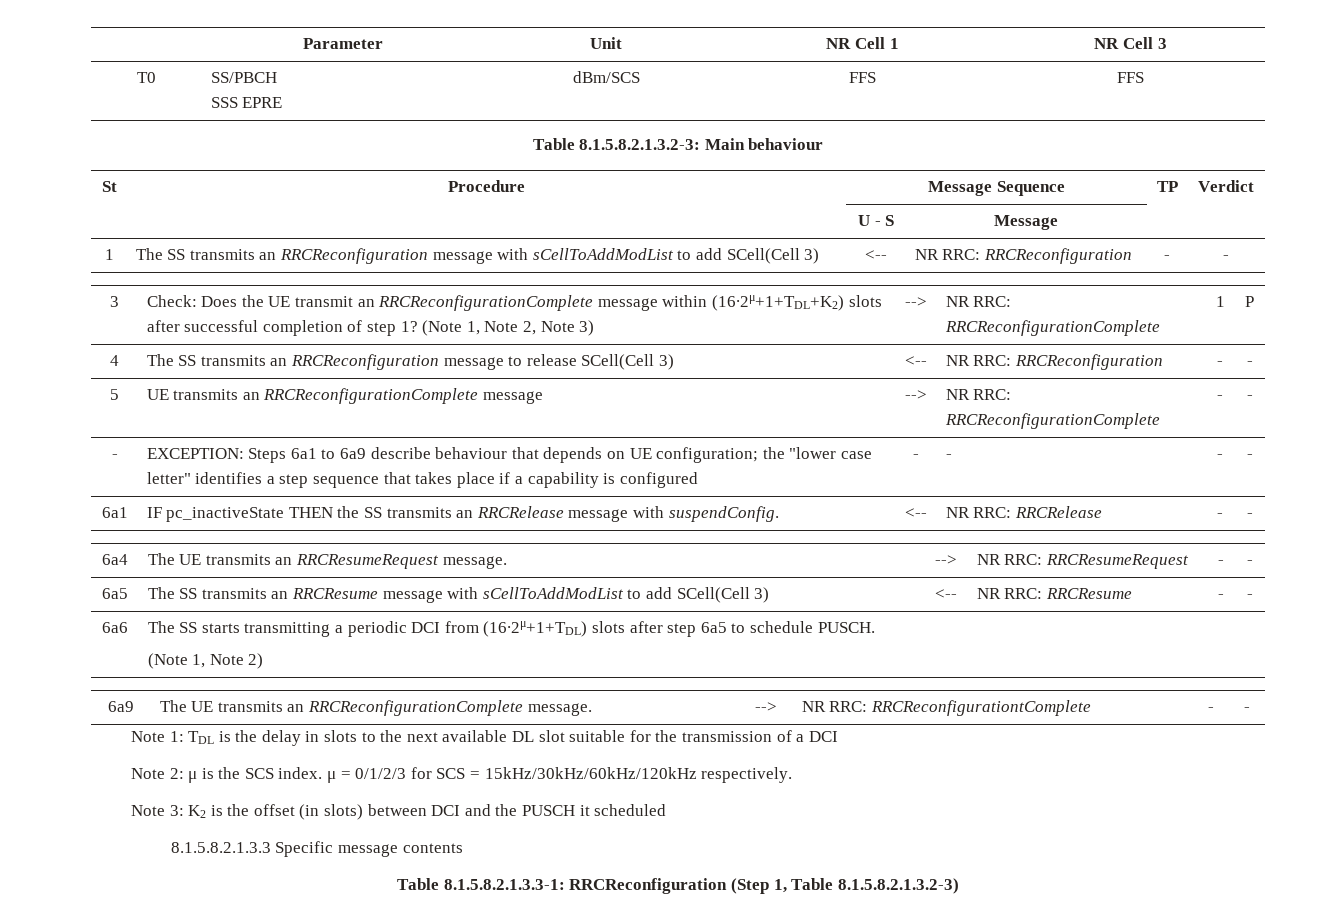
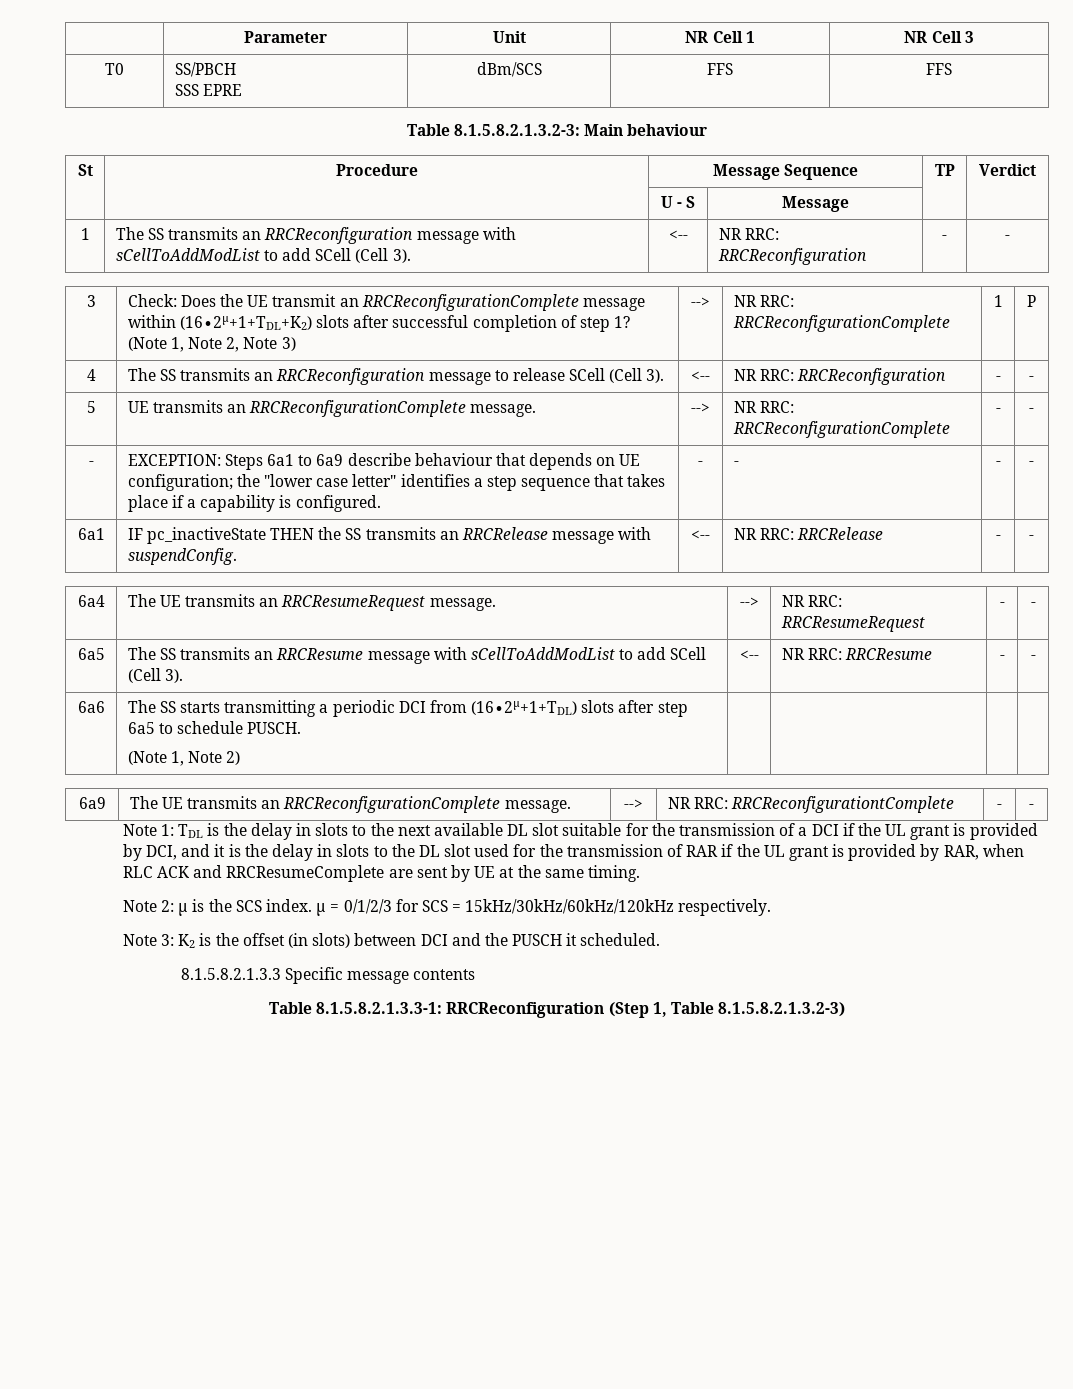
- 1 | The SS transmits an RRCReconfiguration message with sCellToAddModList to add SCell(Cell 3) | <-- | NR RRC: RRCReconfiguration | - | -
+ 1 | The SS transmits an RRCReconfiguration message with sCellToAddModList to add SCell (Cell 3). | <-- | NR RRC: RRCReconfiguration | - | -
- 4 | The SS transmits an RRCReconfiguration message to release SCell(Cell 3) | <-- | NR RRC: RRCReconfiguration | - | -
+ 4 | The SS transmits an RRCReconfiguration message to release SCell (Cell 3). | <-- | NR RRC: RRCReconfiguration | - | -
- 5 | UE transmits an RRCReconfigurationComplete message | --> | NR RRC: RRCReconfigurationComplete | - | -
+ 5 | UE transmits an RRCReconfigurationComplete message. | --> | NR RRC: RRCReconfigurationComplete | - | -
- - | EXCEPTION: Steps 6a1 to 6a9 describe behaviour that depends on UE configuration; the "lower case letter" identifies a step sequence that takes place if a capability is configured | - | - | - | -
+ - | EXCEPTION: Steps 6a1 to 6a9 describe behaviour that depends on UE configuration; the "lower case letter" identifies a step sequence that takes place if a capability is configured. | - | - | - | -
- 6a5 | The SS transmits an RRCResume message with sCellToAddModList to add SCell(Cell 3) | <-- | NR RRC: RRCResume | - | -
+ 6a5 | The SS transmits an RRCResume message with sCellToAddModList to add SCell (Cell 3). | <-- | NR RRC: RRCResume | - | -
- Note 1: TDL is the delay in slots to the next available DL slot suitable for the transmission of a DCI
+ Note 1: TDL is the delay in slots to the next available DL slot suitable for the transmission of a DCI if the UL grant is provided by DCI, and it is the delay in slots to the DL slot used for the transmission of RAR if the UL grant is provided by RAR, when RLC ACK and RRCResumeComplete are sent by UE at the same timing.
- Note 3: K2 is the offset (in slots) between DCI and the PUSCH it scheduled
+ Note 3: K2 is the offset (in slots) between DCI and the PUSCH it scheduled.

